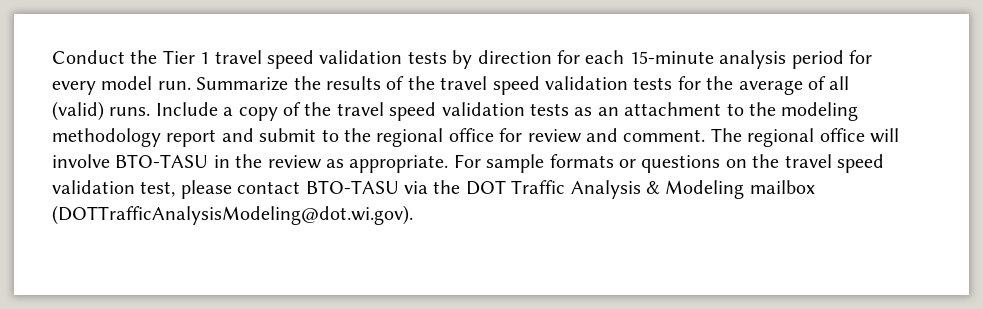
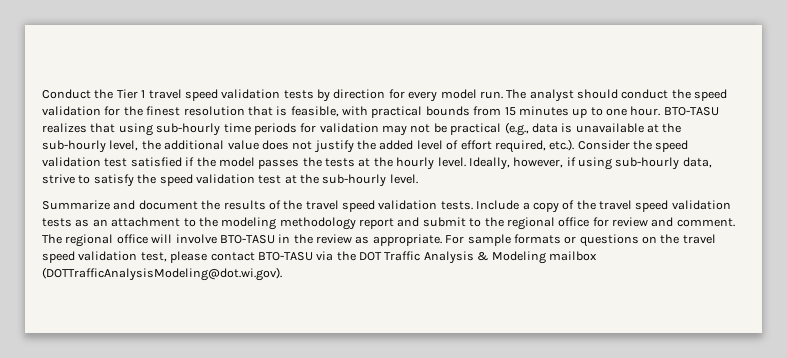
- Conduct the Tier 1 travel speed validation tests by direction for each 15-minute analysis period for every model run. Summarize the results of the travel speed validation tests for the average of all (valid) runs.
+ Conduct the Tier 1 travel speed validation tests by direction for every model run. The analyst should conduct the speed validation for the finest resolution that is feasible, with practical bounds from 15 minutes up to one hour. BTO-TASU realizes that using sub-hourly time periods for validation may not be practical (e.g., data is unavailable at the sub-hourly level, the additional value does not justify the added level of effort required, etc.). Consider the speed validation test satisfied if the model passes the tests at the hourly level. Ideally, however, if using sub-hourly data, strive to satisfy the speed validation test at the sub-hourly level.
+ Summarize and document the results of the travel speed validation tests.

